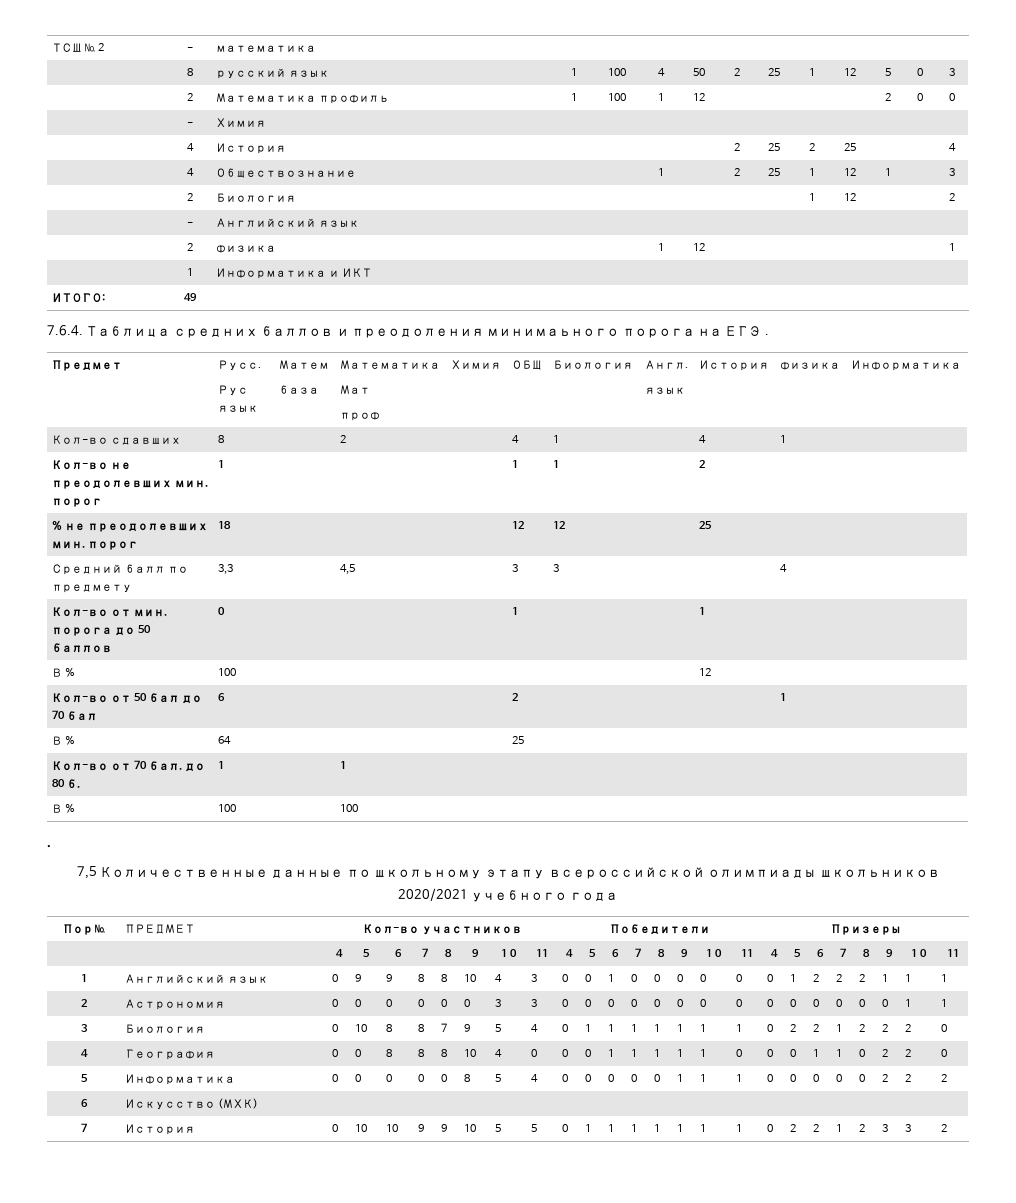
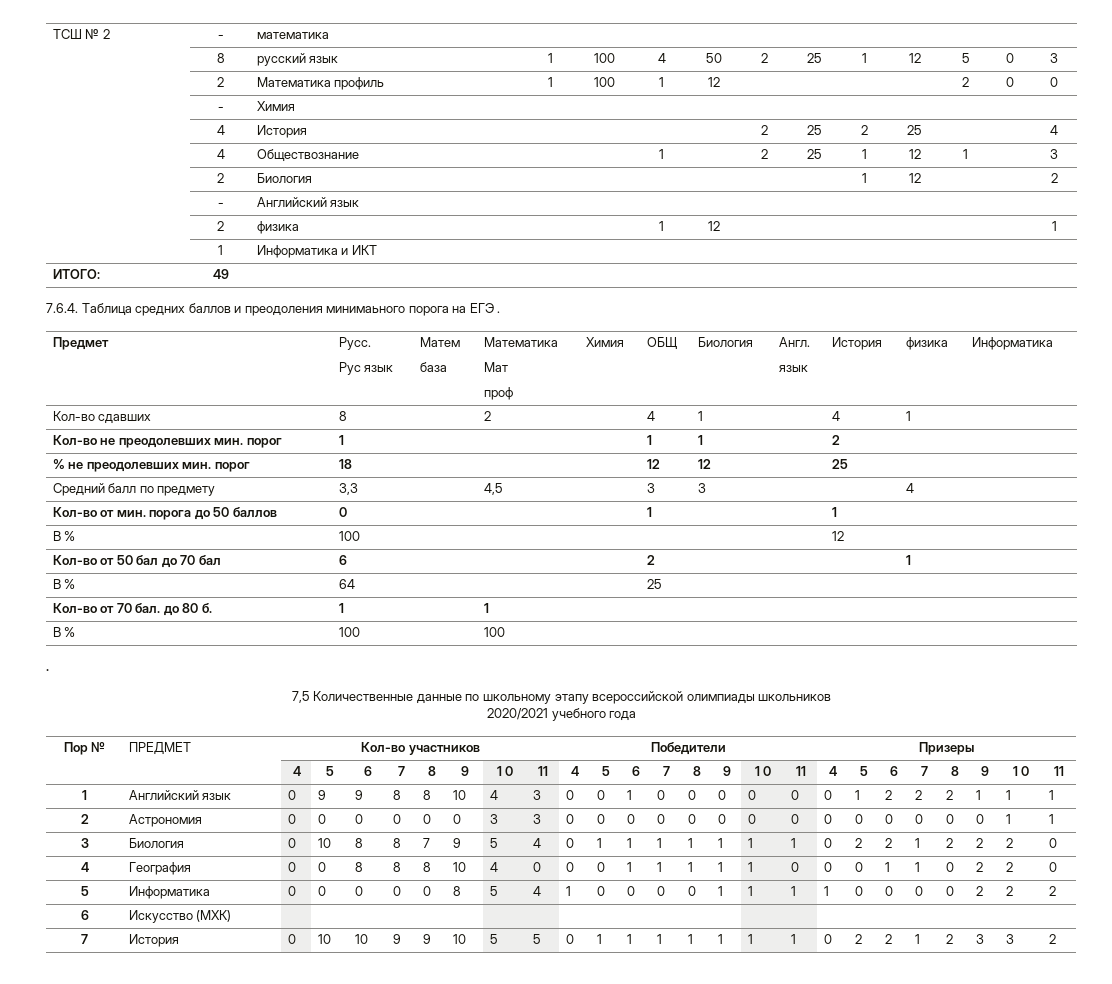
- 5 | Информатика | 0 | 0 | 0 | 0 | 0 | 8 | 5 | 4 | 0 | 0 | 0 | 0 | 0 | 1 | 1 | 1 | 0 | 0 | 0 | 0 | 0 | 2 | 2 | 2
+ 5 | Информатика | 0 | 0 | 0 | 0 | 0 | 8 | 5 | 4 | 1 | 0 | 0 | 0 | 0 | 1 | 1 | 1 | 1 | 0 | 0 | 0 | 0 | 2 | 2 | 2

